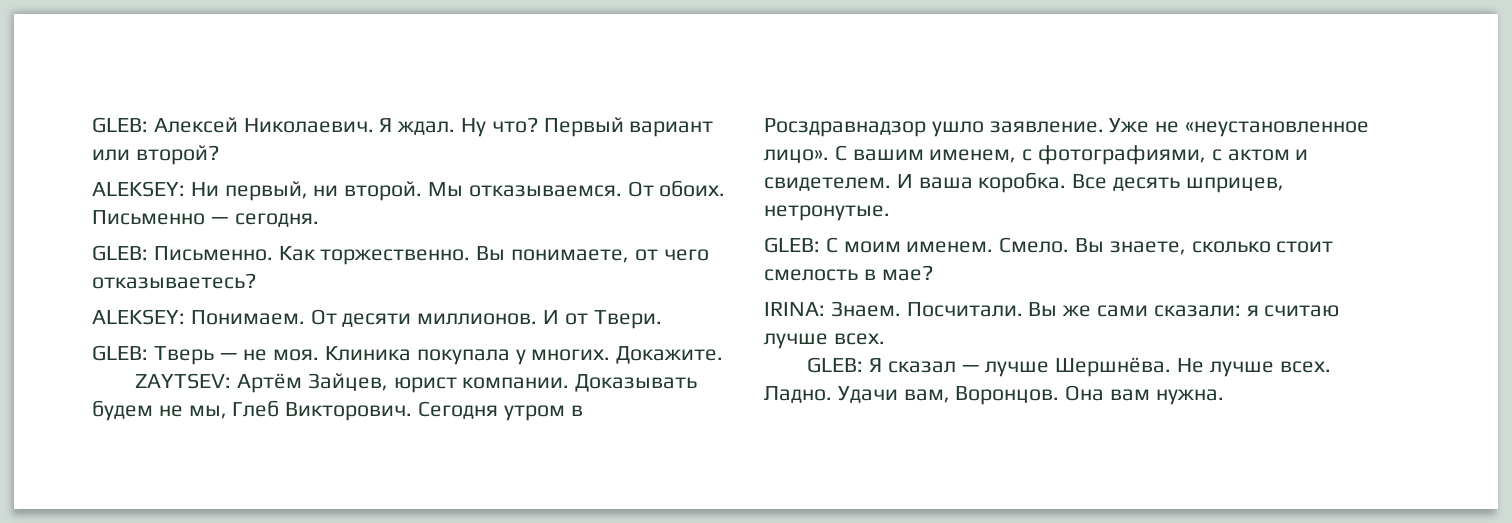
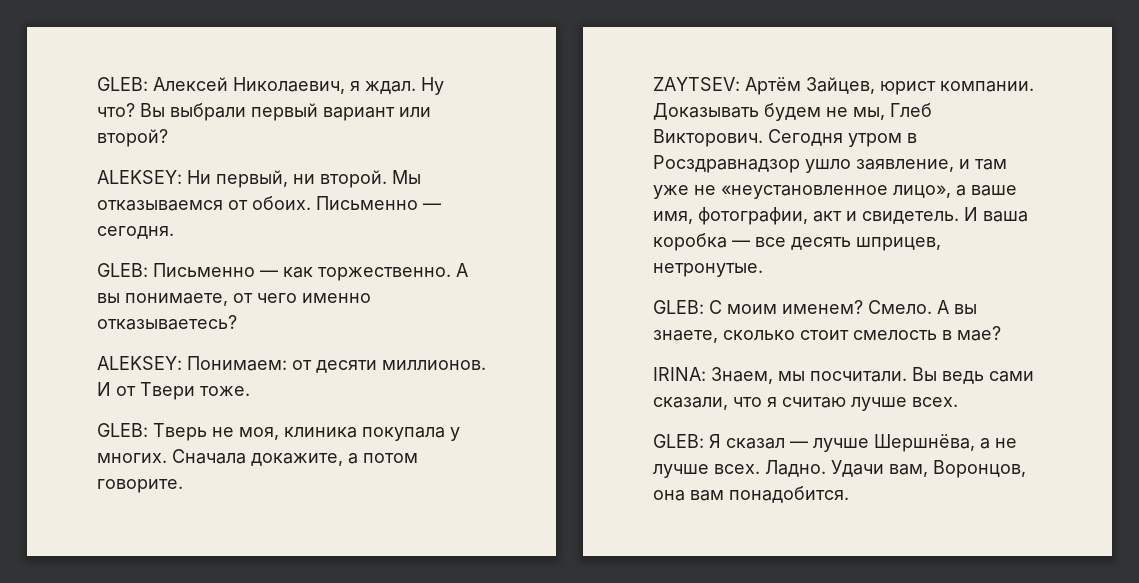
- GLEB: Алексей Николаевич. Я ждал.
+ GLEB: Алексей Николаевич, я ждал.
- Первый вариант или второй?
+ Вы выбрали первый вариант или второй?
- Мы отказываемся. От обоих.
+ Мы отказываемся от обоих.
- GLEB: Письменно. Как торжественно. Вы понимаете, от чего отказываетесь?
+ GLEB: Письменно — как торжественно. А вы понимаете, от чего именно отказываетесь?
- ALEKSEY: Понимаем. От десяти миллионов.
+ ALEKSEY: Понимаем: от десяти миллионов.
- И от Твери.
+ И от Твери тоже.
- GLEB: Тверь — не моя. Клиника покупала у многих. Докажите.
+ GLEB: Тверь не моя, клиника покупала у многих. Сначала докажите, а потом говорите.
- Сегодня утром в Росздравнадзор ушло заявление. Уже не «неустановленное лицо». С вашим именем, с фотографиями, с актом и свидетелем. И ваша коробка. Все десять шприцев, нетронутые.
+ Сегодня утром в Росздравнадзор ушло заявление, и там уже не «неустановленное лицо», а ваше имя, фотографии, акт и свидетель. И ваша коробка — все десять шприцев, нетронутые.
- GLEB: С моим именем. Смело. Вы знаете, сколько стоит смелость в мае?
+ GLEB: С моим именем? Смело. А вы знаете, сколько стоит смелость в мае?
- IRINA: Знаем. Посчитали. Вы же сами сказали: я считаю лучше всех.
+ IRINA: Знаем, мы посчитали. Вы ведь сами сказали, что я считаю лучше всех.
- GLEB: Я сказал — лучше Шершнёва. Не лучше всех.
+ GLEB: Я сказал — лучше Шершнёва, а не лучше всех.
- Удачи вам, Воронцов. Она вам нужна.
+ Удачи вам, Воронцов, она вам понадобится.

